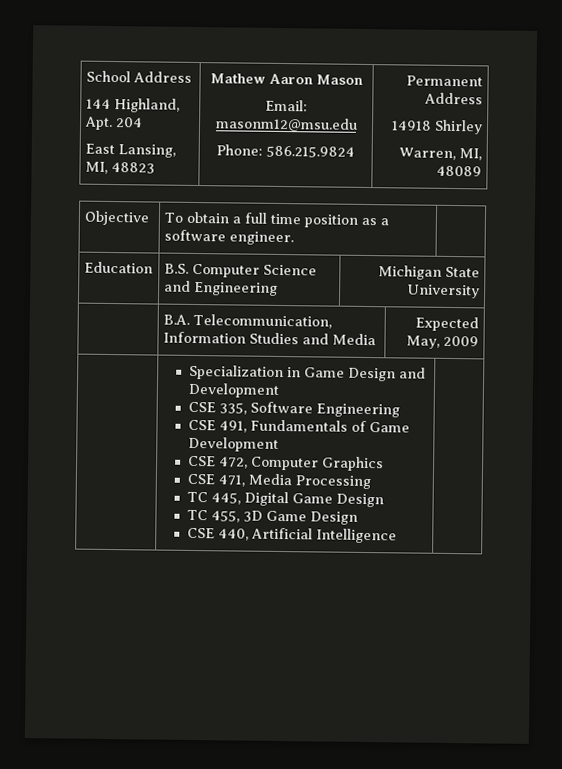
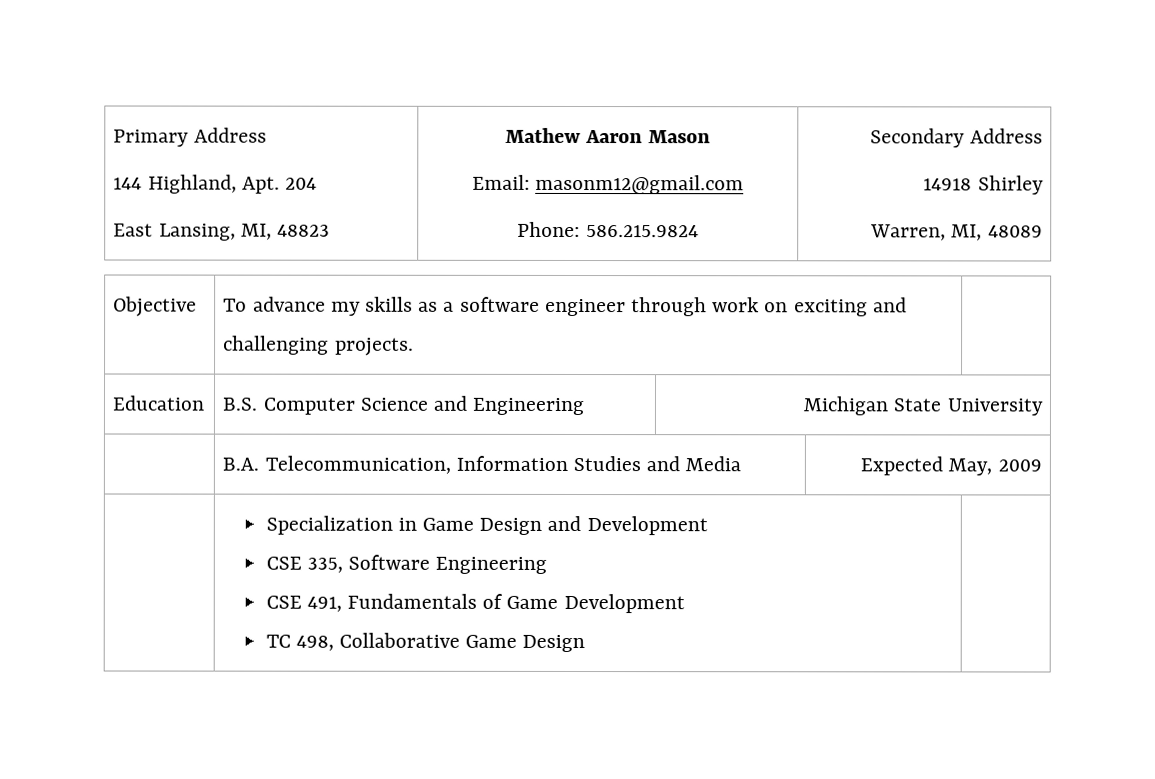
- School Address
+ Primary Address
  144 Highland, Apt. 204
  East Lansing, MI, 48823 | Mathew Aaron Mason
- Email: masonm12@msu.edu
- Phone: 586.215.9824 | Permanent Address
+ Email: masonm12@gmail.com
+ Phone: 586.215.9824 | Secondary Address
- Objective | To obtain a full time position as a software engineer. |
+ Objective | To advance my skills as a software engineer through work on exciting and challenging projects. |
  | Specialization in Game Design and Development
  CSE 335, Software Engineering
  CSE 491, Fundamentals of Game Development
- CSE 472, Computer Graphics
- CSE 471, Media Processing
- TC 445, Digital Game Design
- TC 455, 3D Game Design
- CSE 440, Artificial Intelligence |
+ TC 498, Collaborative Game Design |

